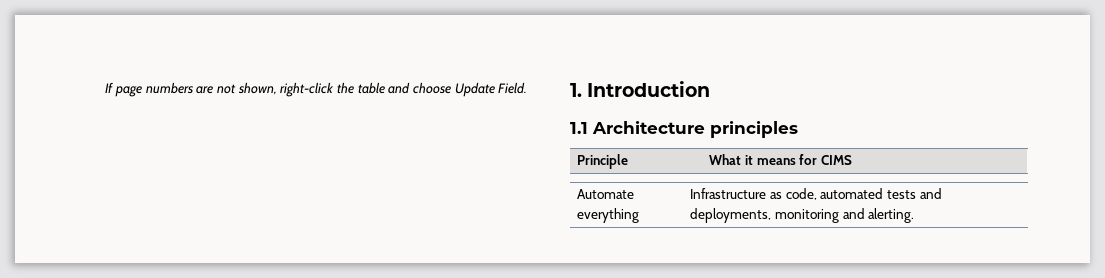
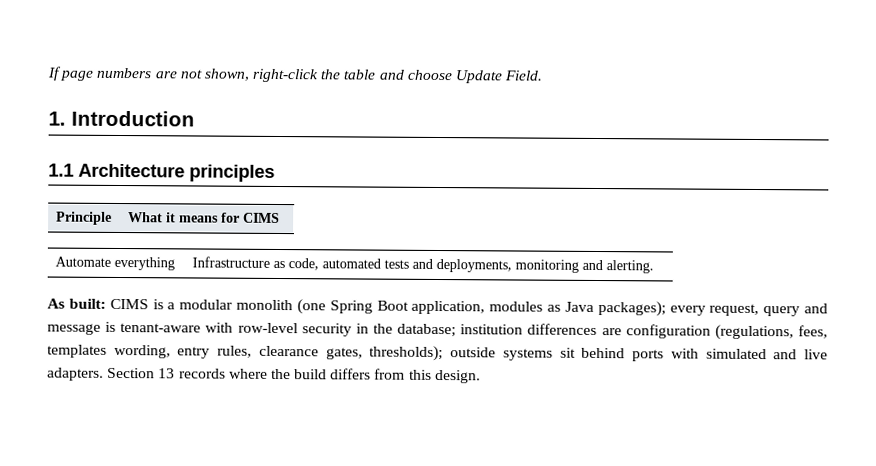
+ As built: CIMS is a modular monolith (one Spring Boot application, modules as Java packages); every request, query and message is tenant-aware with row-level security in the database; institution differences are configuration (regulations, fees, templates wording, entry rules, clearance gates, thresholds); outside systems sit behind ports with simulated and live adapters. Section 13 records where the build differs from this design.

